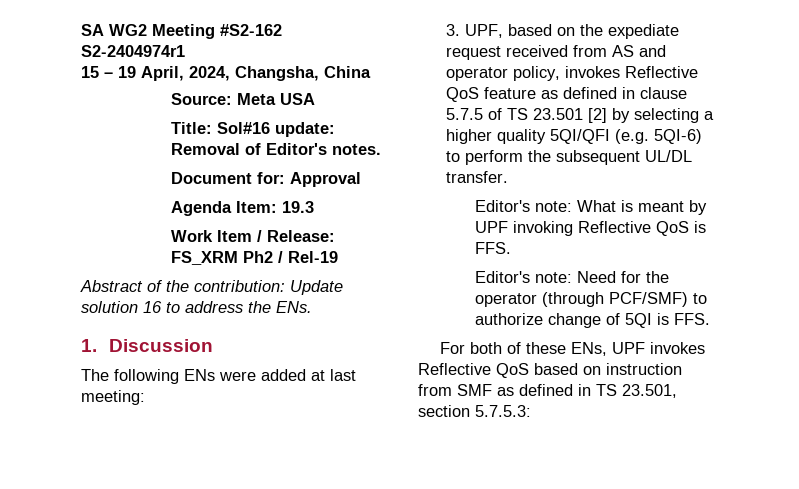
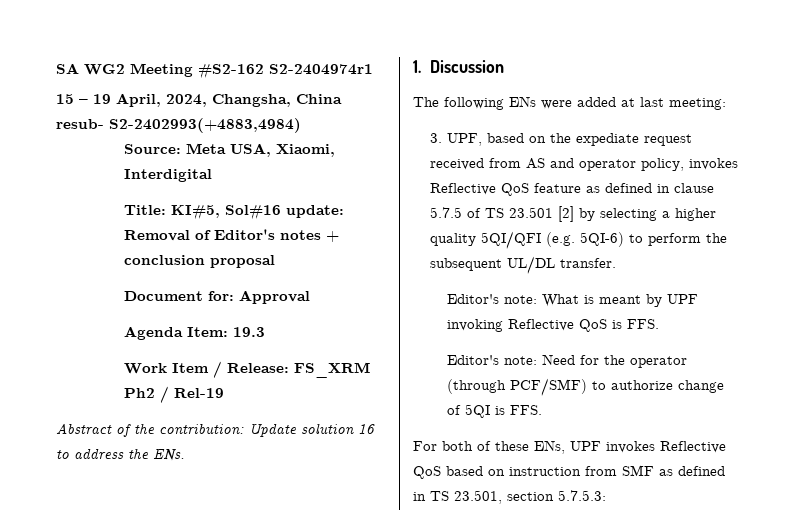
- 15 – 19 April, 2024, Changsha, China
+ 15 – 19 April, 2024, Changsha, China resub- S2-2402993(+4883,4984)
- Source: Meta USA
+ Source: Meta USA, Xiaomi, Interdigital
- Title: Sol#16 update: Removal of Editor's notes.
+ Title: KI#5, Sol#16 update: Removal of Editor's notes + conclusion proposal

